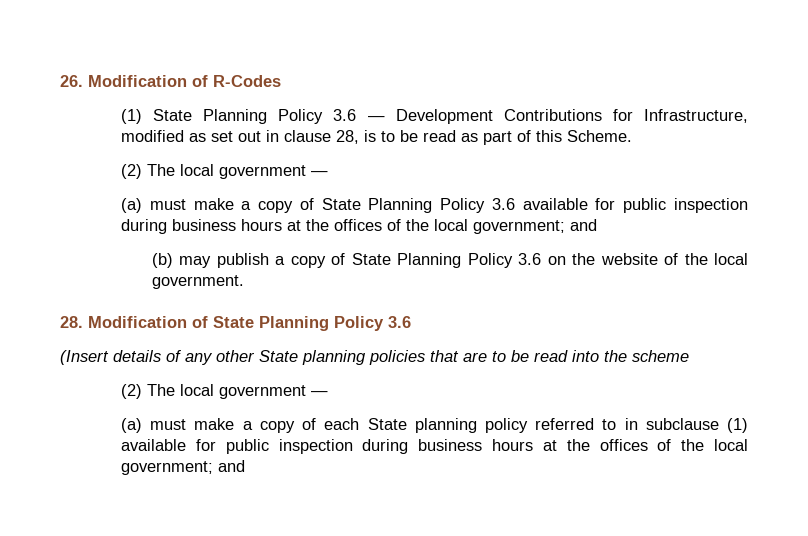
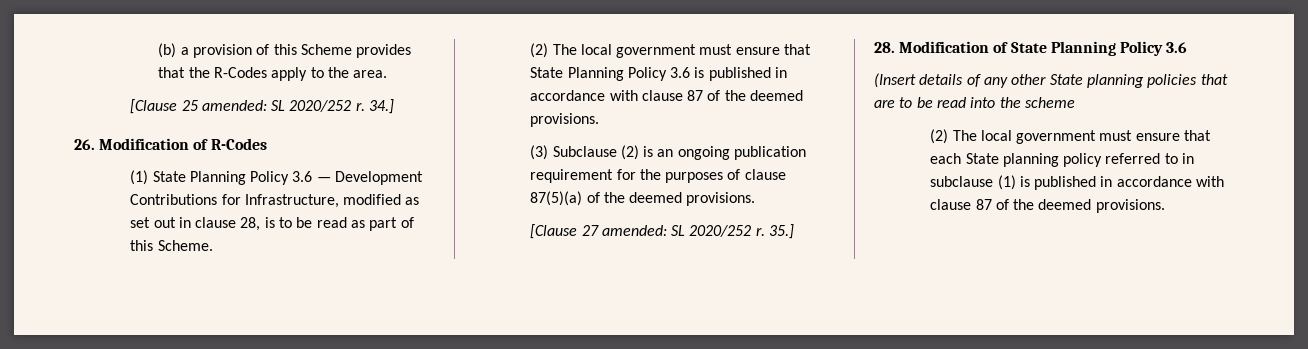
+ (b) a provision of this Scheme provides that the R-Codes apply to the area.
+ [Clause 25 amended: SL 2020/252 r. 34.]
  (1) State Planning Policy 3.6 — Development Contributions for Infrastructure, modified as set out in clause 28, is to be read as part of this Scheme.
- (2) The local government —
- (a) must make a copy of State Planning Policy 3.6 available for public inspection during business hours at the offices of the local government; and
- (b) may publish a copy of State Planning Policy 3.6 on the website of the local government.
+ (2) The local government must ensure that State Planning Policy 3.6 is published in accordance with clause 87 of the deemed provisions.
+ (3) Subclause (2) is an ongoing publication requirement for the purposes of clause 87(5)(a) of the deemed provisions.
+ [Clause 27 amended: SL 2020/252 r. 35.]
  (Insert details of any other State planning policies that are to be read into the scheme
- (2) The local government —
- (a) must make a copy of each State planning policy referred to in subclause (1) available for public inspection during business hours at the offices of the local government; and
+ (2) The local government must ensure that each State planning policy referred to in subclause (1) is published in accordance with clause 87 of the deemed provisions.

